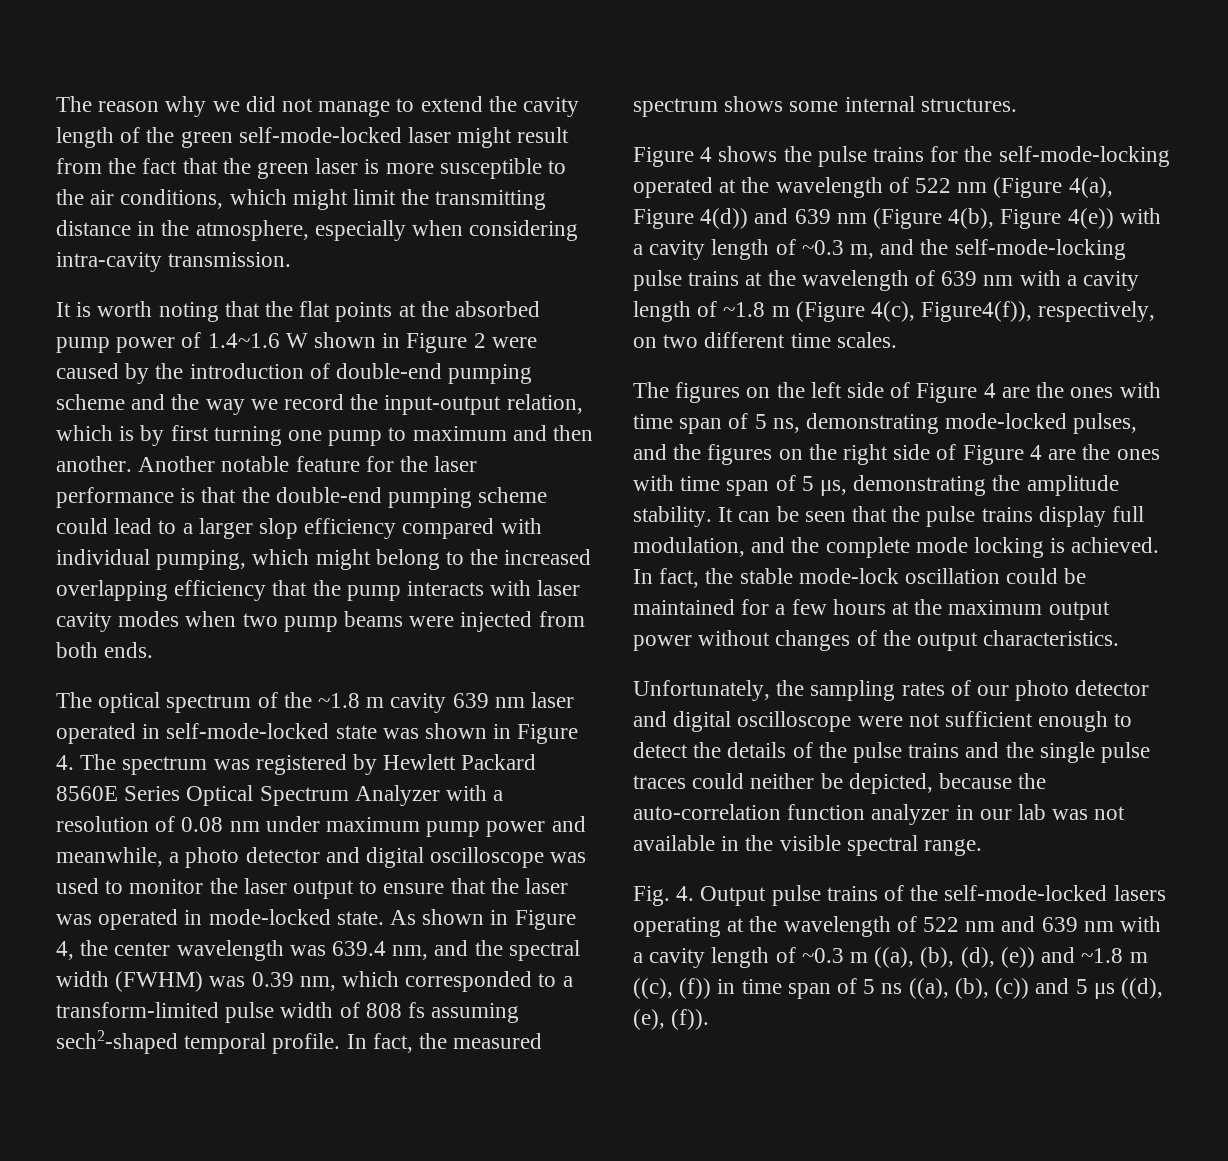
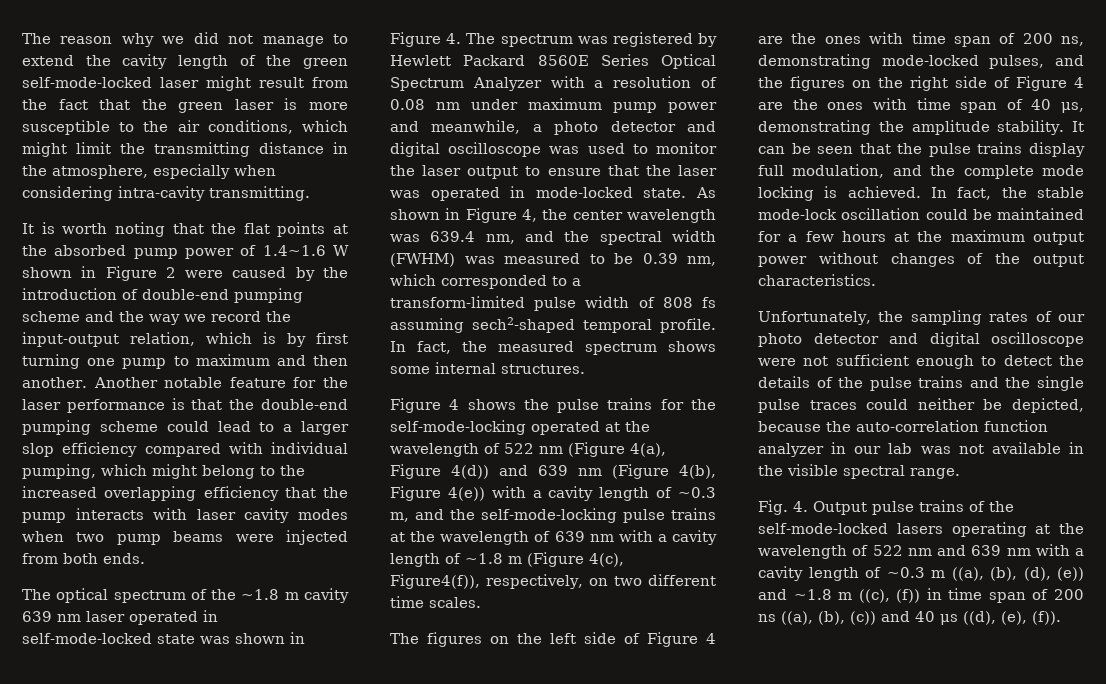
- The reason why we did not manage to extend the cavity length of the green self-mode-locked laser might result from the fact that the green laser is more susceptible to the air conditions, which might limit the transmitting distance in the atmosphere, especially when considering intra-cavity transmission.
+ The reason why we did not manage to extend the cavity length of the green self-mode-locked laser might result from the fact that the green laser is more susceptible to the air conditions, which might limit the transmitting distance in the atmosphere, especially when considering intra-cavity transmitting.
- As shown in Figure 4, the center wavelength was 639.4 nm, and the spectral width (FWHM) was 0.39 nm, which corresponded to a transform-limited pulse width of 808 fs assuming sech2-shaped temporal profile.
+ As shown in Figure 4, the center wavelength was 639.4 nm, and the spectral width (FWHM) was measured to be 0.39 nm, which corresponded to a transform-limited pulse width of 808 fs assuming sech2-shaped temporal profile.
- The figures on the left side of Figure 4 are the ones with time span of 5 ns, demonstrating mode-locked pulses, and the figures on the right side of Figure 4 are the ones with time span of 5 μs, demonstrating the amplitude stability.
+ The figures on the left side of Figure 4 are the ones with time span of 200 ns, demonstrating mode-locked pulses, and the figures on the right side of Figure 4 are the ones with time span of 40 μs, demonstrating the amplitude stability.
- Fig. 4. Output pulse trains of the self-mode-locked lasers operating at the wavelength of 522 nm and 639 nm with a cavity length of ~0.3 m ((a), (b), (d), (e)) and ~1.8 m ((c), (f)) in time span of 5 ns ((a), (b), (c)) and 5 μs ((d), (e), (f)).
+ Fig. 4. Output pulse trains of the self-mode-locked lasers operating at the wavelength of 522 nm and 639 nm with a cavity length of ~0.3 m ((a), (b), (d), (e)) and ~1.8 m ((c), (f)) in time span of 200 ns ((a), (b), (c)) and 40 μs ((d), (e), (f)).

